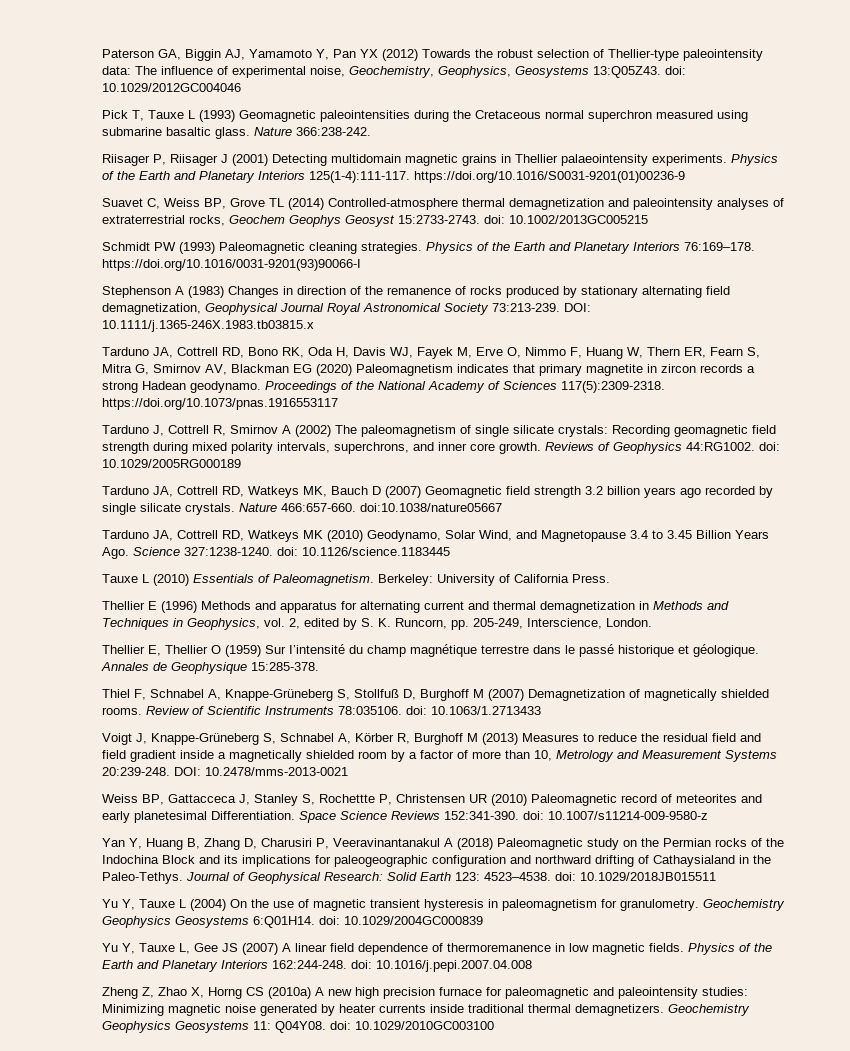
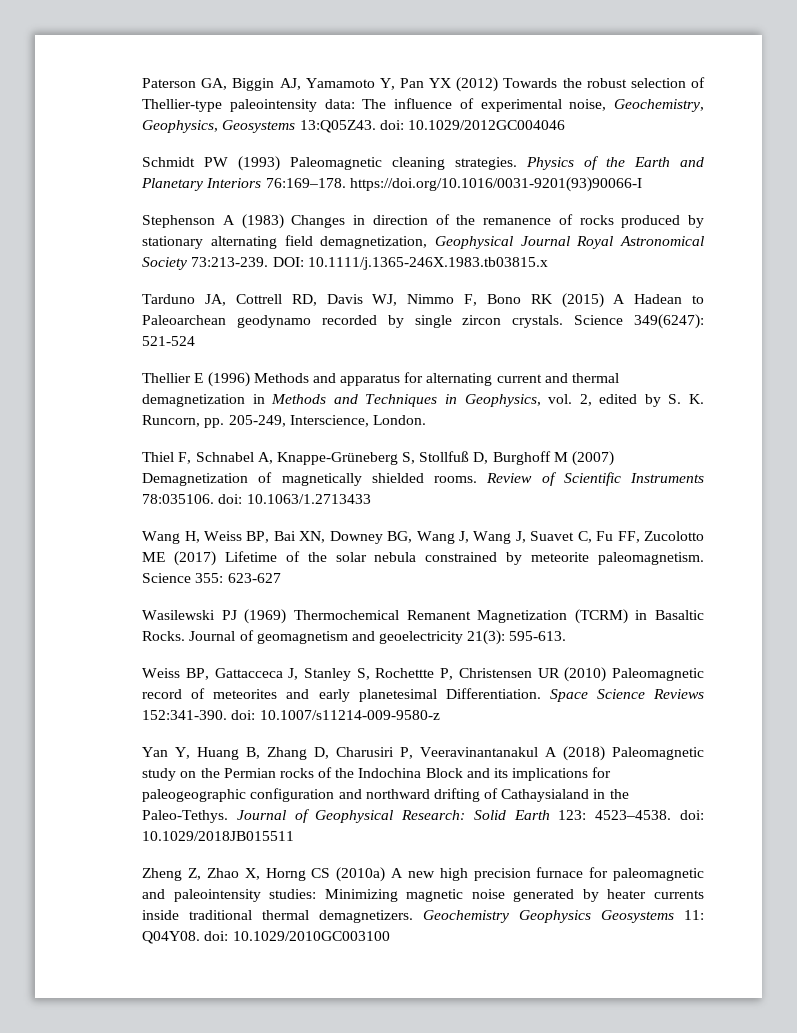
- Pick T, Tauxe L (1993) Geomagnetic paleointensities during the Cretaceous normal superchron measured using submarine basaltic glass. Nature 366:238-242.
- Riisager P, Riisager J (2001) Detecting multidomain magnetic grains in Thellier palaeointensity experiments. Physics of the Earth and Planetary Interiors 125(1-4):111-117. https://doi.org/10.1016/S0031-9201(01)00236-9
- Suavet C, Weiss BP, Grove TL (2014) Controlled‐atmosphere thermal demagnetization and paleointensity analyses of extraterrestrial rocks, Geochem Geophys Geosyst 15:2733-2743. doi: 10.1002/2013GC005215
- Tarduno JA, Cottrell RD, Bono RK, Oda H, Davis WJ, Fayek M, Erve O, Nimmo F, Huang W, Thern ER, Fearn S, Mitra G, Smirnov AV, Blackman EG (2020) Paleomagnetism indicates that primary magnetite in zircon records a strong Hadean geodynamo. Proceedings of the National Academy of Sciences 117(5):2309-2318. https://doi.org/10.1073/pnas.1916553117
- Tarduno J, Cottrell R, Smirnov A (2002) The paleomagnetism of single silicate crystals: Recording geomagnetic field strength during mixed polarity intervals, superchrons, and inner core growth. Reviews of Geophysics 44:RG1002. doi: 10.1029/2005RG000189
- Tarduno JA, Cottrell RD, Watkeys MK, Bauch D (2007) Geomagnetic field strength 3.2 billion years ago recorded by single silicate crystals. Nature 466:657-660. doi:10.1038/nature05667
- Tarduno JA, Cottrell RD, Watkeys MK (2010) Geodynamo, Solar Wind, and Magnetopause 3.4 to 3.45 Billion Years Ago. Science 327:1238-1240. doi: 10.1126/science.1183445
- Tauxe L (2010) Essentials of Paleomagnetism. Berkeley: University of California Press.
+ Tarduno JA, Cottrell RD, Davis WJ, Nimmo F, Bono RK (2015) A Hadean to Paleoarchean geodynamo recorded by single zircon crystals. Science 349(6247): 521-524
- Thellier E, Thellier O (1959) Sur I’intensité du champ magnétique terrestre dans le passé historique et géologique. Annales de Geophysique 15:285-378.
- Voigt J, Knappe-Grüneberg S, Schnabel A, Körber R, Burghoff M (2013) Measures to reduce the residual field and field gradient inside a magnetically shielded room by a factor of more than 10, Metrology and Measurement Systems 20:239-248. DOI: 10.2478/mms-2013-0021
+ Wang H, Weiss BP, Bai XN, Downey BG, Wang J, Wang J, Suavet C, Fu FF, Zucolotto ME (2017) Lifetime of the solar nebula constrained by meteorite paleomagnetism. Science 355: 623-627
+ Wasilewski PJ (1969) Thermochemical Remanent Magnetization (TCRM) in Basaltic Rocks. Journal of geomagnetism and geoelectricity 21(3): 595-613.
- Yu Y, Tauxe L (2004) On the use of magnetic transient hysteresis in paleomagnetism for granulometry. Geochemistry Geophysics Geosystems 6:Q01H14. doi: 10.1029/2004GC000839
- Yu Y, Tauxe L, Gee JS (2007) A linear field dependence of thermoremanence in low magnetic fields. Physics of the Earth and Planetary Interiors 162:244-248. doi: 10.1016/j.pepi.2007.04.008

